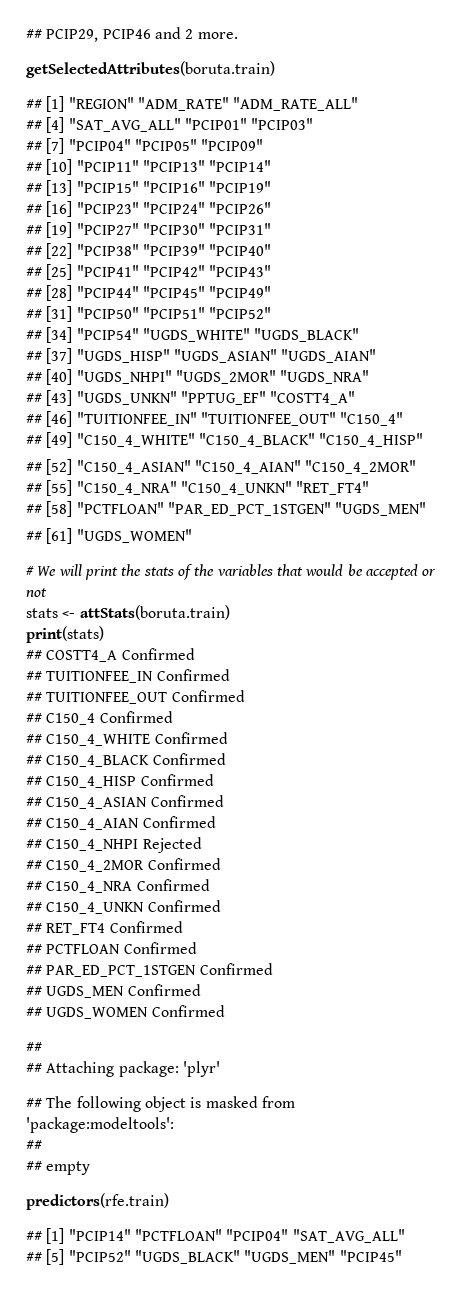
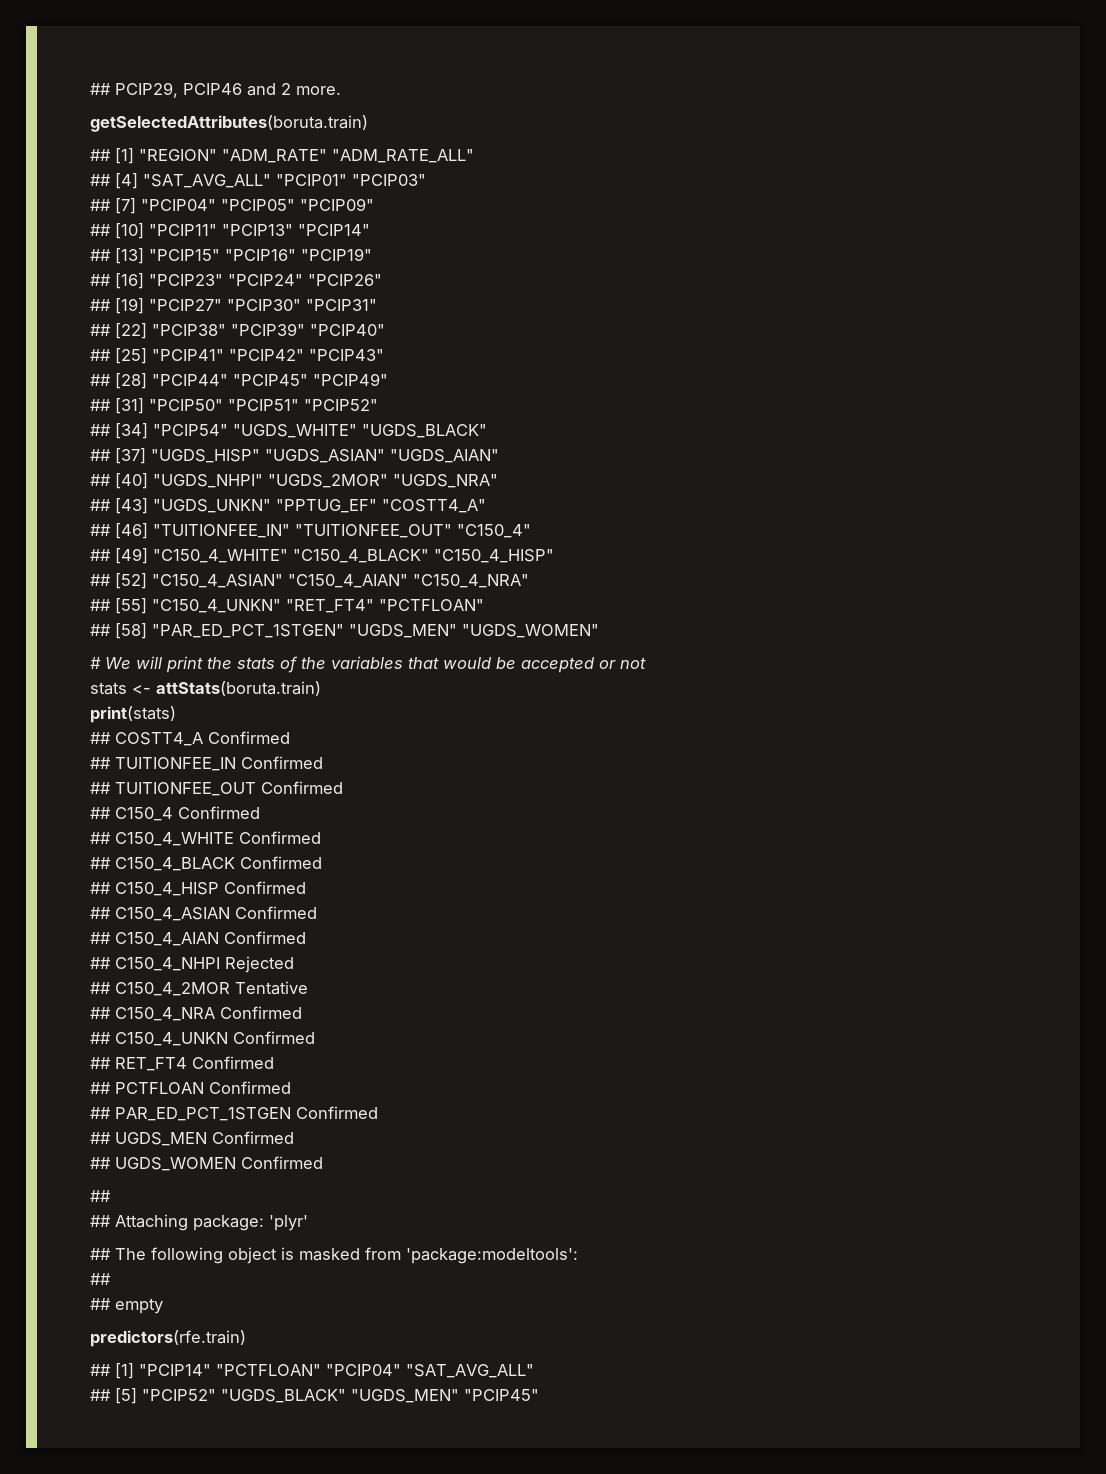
- ## [52] "C150_4_ASIAN" "C150_4_AIAN" "C150_4_2MOR"
+ ## [52] "C150_4_ASIAN" "C150_4_AIAN" "C150_4_NRA"
- ## [55] "C150_4_NRA" "C150_4_UNKN" "RET_FT4"
+ ## [55] "C150_4_UNKN" "RET_FT4" "PCTFLOAN"
- ## [58] "PCTFLOAN" "PAR_ED_PCT_1STGEN" "UGDS_MEN"
- ## [61] "UGDS_WOMEN"
+ ## [58] "PAR_ED_PCT_1STGEN" "UGDS_MEN" "UGDS_WOMEN"
- ## C150_4_2MOR Confirmed
+ ## C150_4_2MOR Tentative

